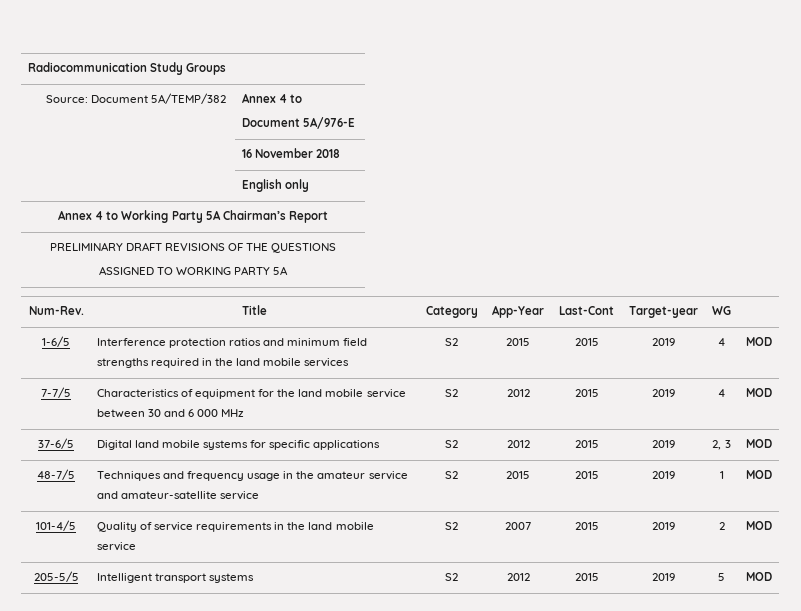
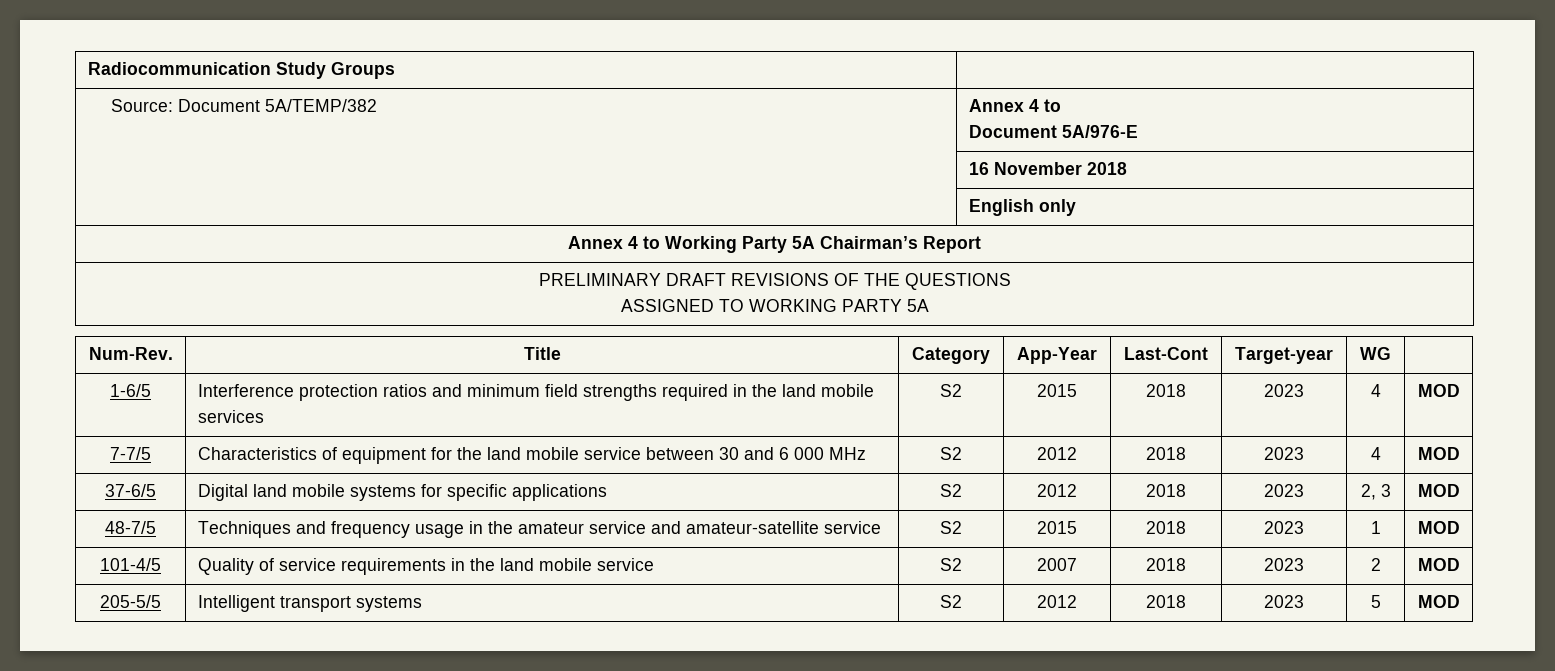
- 1-6/5 | Interference protection ratios and minimum field strengths required in the land mobile services | S2 | 2015 | 2015 | 2019 | 4 | MOD
+ 1-6/5 | Interference protection ratios and minimum field strengths required in the land mobile services | S2 | 2015 | 2018 | 2023 | 4 | MOD
- 7-7/5 | Characteristics of equipment for the land mobile service between 30 and 6 000 MHz | S2 | 2012 | 2015 | 2019 | 4 | MOD
+ 7-7/5 | Characteristics of equipment for the land mobile service between 30 and 6 000 MHz | S2 | 2012 | 2018 | 2023 | 4 | MOD
- 37-6/5 | Digital land mobile systems for specific applications | S2 | 2012 | 2015 | 2019 | 2, 3 | MOD
+ 37-6/5 | Digital land mobile systems for specific applications | S2 | 2012 | 2018 | 2023 | 2, 3 | MOD
- 48-7/5 | Techniques and frequency usage in the amateur service and amateur-satellite service | S2 | 2015 | 2015 | 2019 | 1 | MOD
+ 48-7/5 | Techniques and frequency usage in the amateur service and amateur-satellite service | S2 | 2015 | 2018 | 2023 | 1 | MOD
- 101-4/5 | Quality of service requirements in the land mobile service | S2 | 2007 | 2015 | 2019 | 2 | MOD
+ 101-4/5 | Quality of service requirements in the land mobile service | S2 | 2007 | 2018 | 2023 | 2 | MOD
- 205-5/5 | Intelligent transport systems | S2 | 2012 | 2015 | 2019 | 5 | MOD
+ 205-5/5 | Intelligent transport systems | S2 | 2012 | 2018 | 2023 | 5 | MOD

